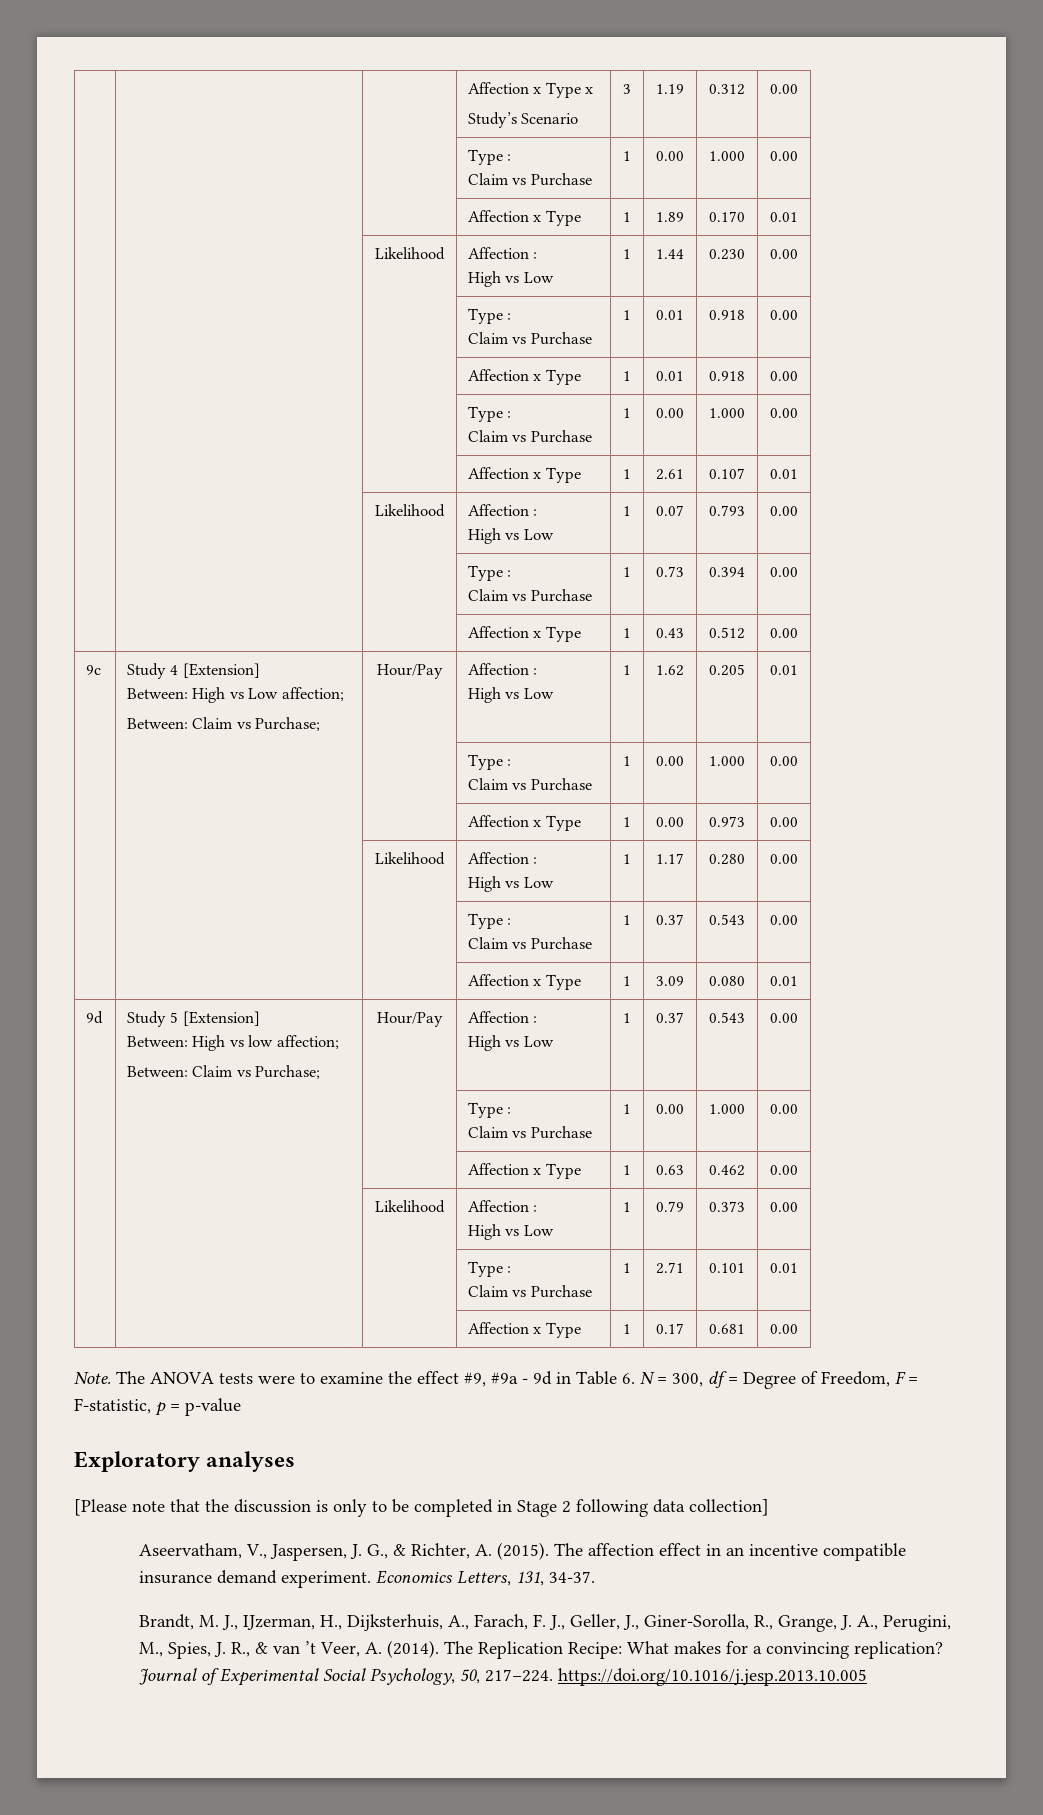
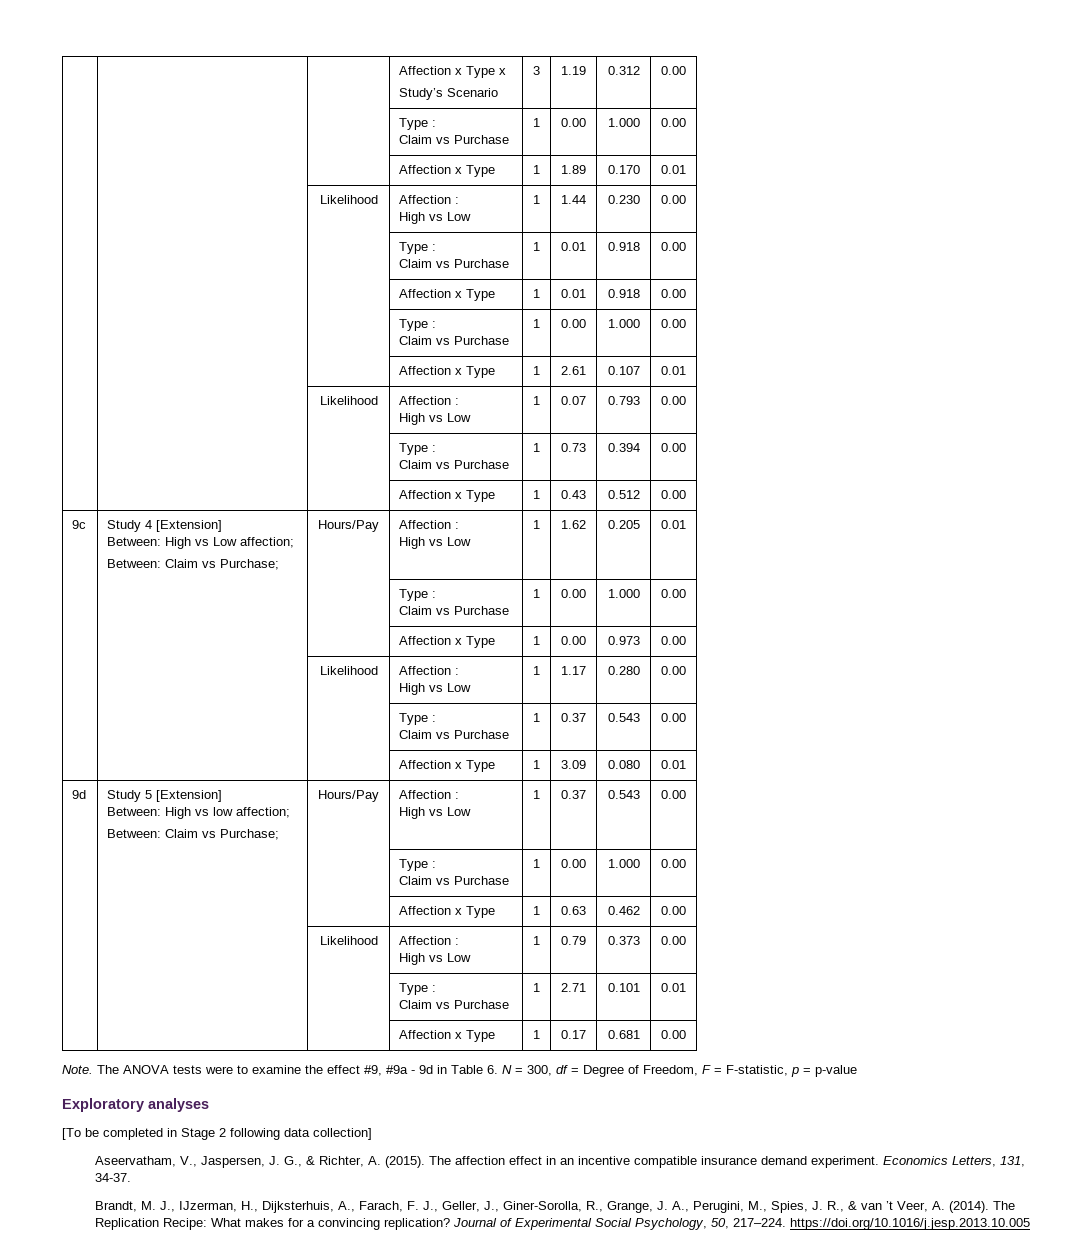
  9c | Study 4 [Extension]
  Between: High vs Low affection;
- Between: Claim vs Purchase; | Hour/Pay | Affection :
+ Between: Claim vs Purchase; | Hours/Pay | Affection :
  9d | Study 5 [Extension]
  Between: High vs low affection;
- Between: Claim vs Purchase; | Hour/Pay | Affection :
+ Between: Claim vs Purchase; | Hours/Pay | Affection :
- [Please note that the discussion is only to be completed in Stage 2 following data collection]
+ [To be completed in Stage 2 following data collection]

